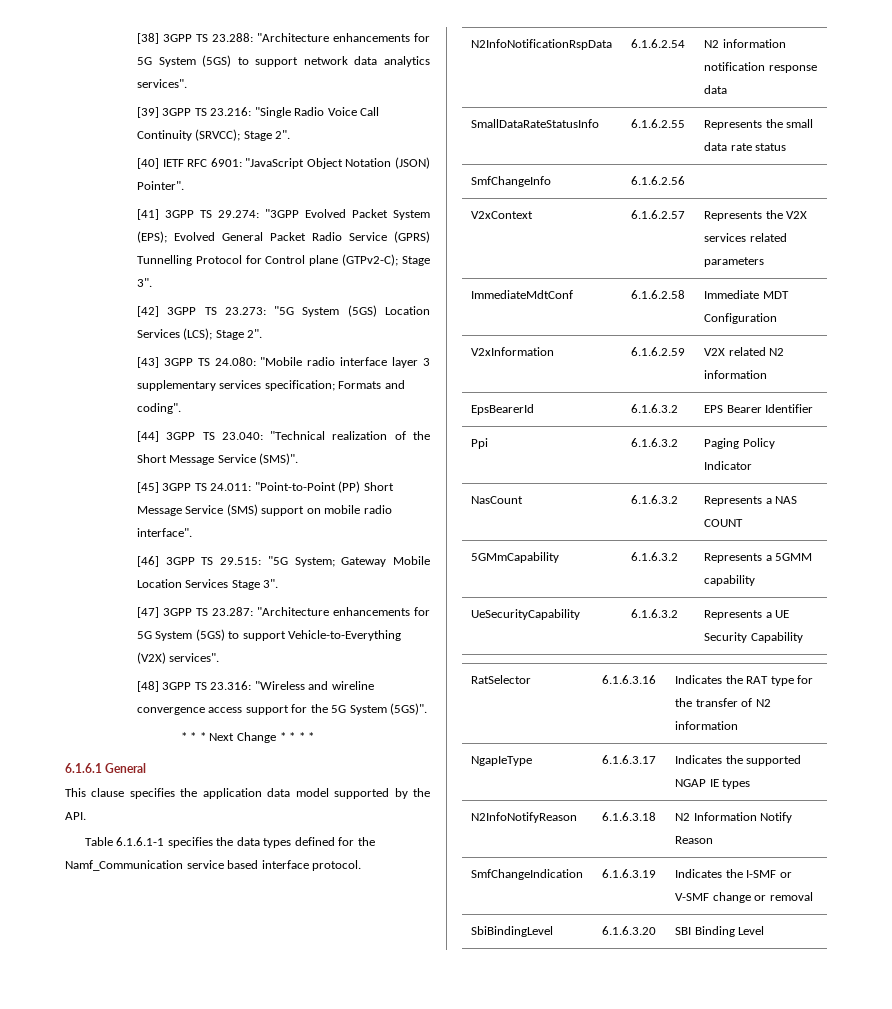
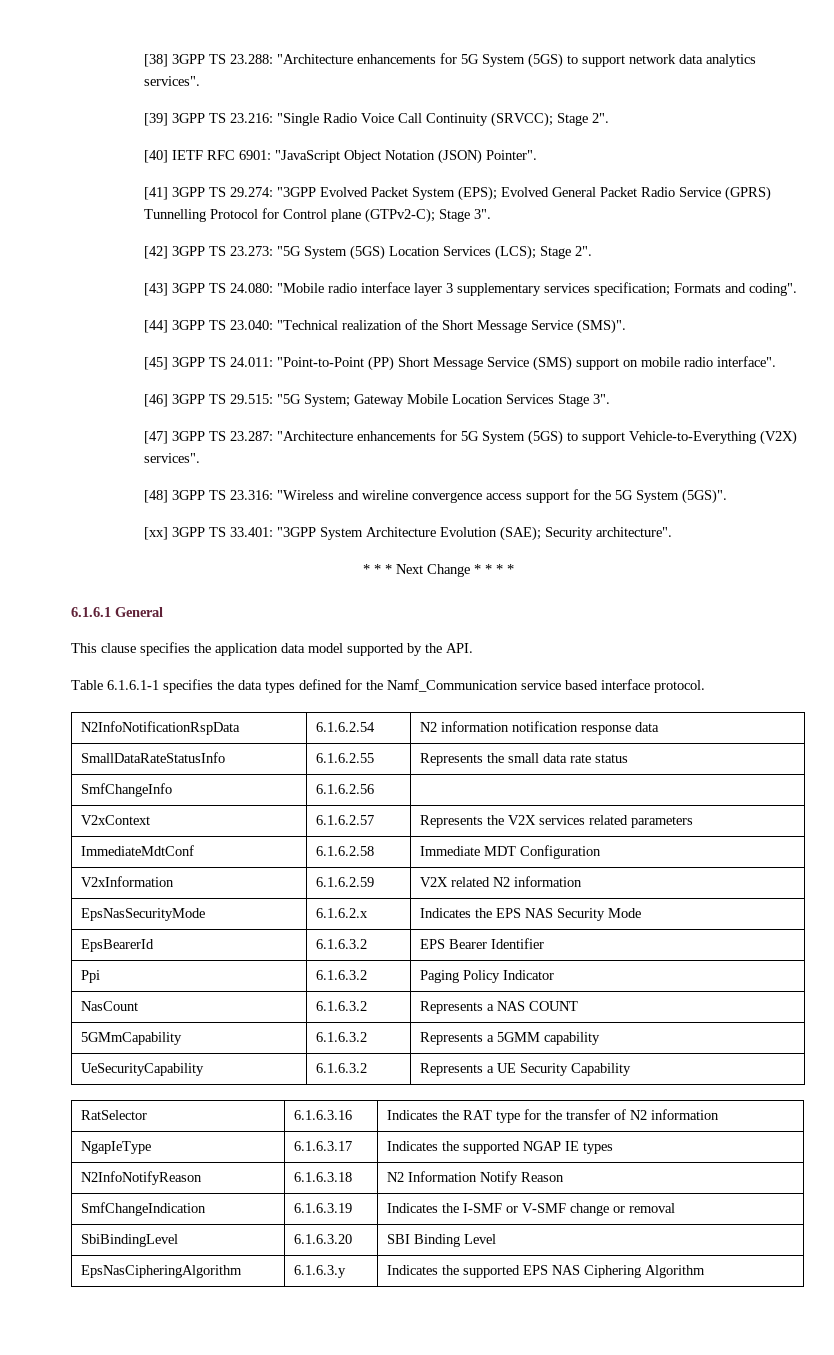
+ [xx] 3GPP TS 33.401: "3GPP System Architecture Evolution (SAE); Security architecture".
+ EpsNasSecurityMode | 6.1.6.2.x | Indicates the EPS NAS Security Mode
+ EpsNasCipheringAlgorithm | 6.1.6.3.y | Indicates the supported EPS NAS Ciphering Algorithm

